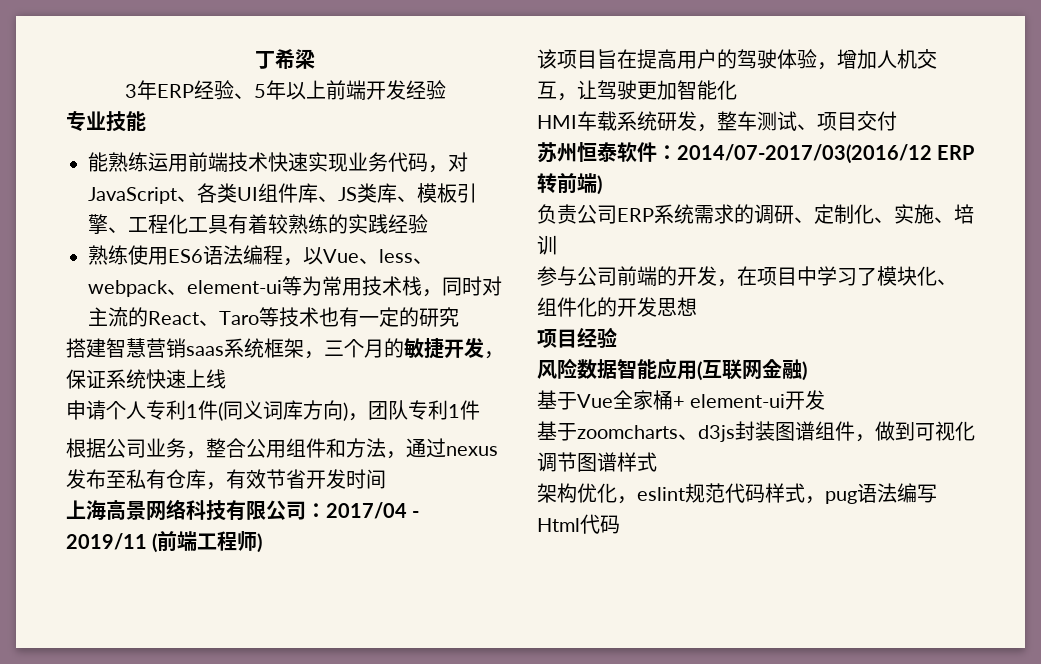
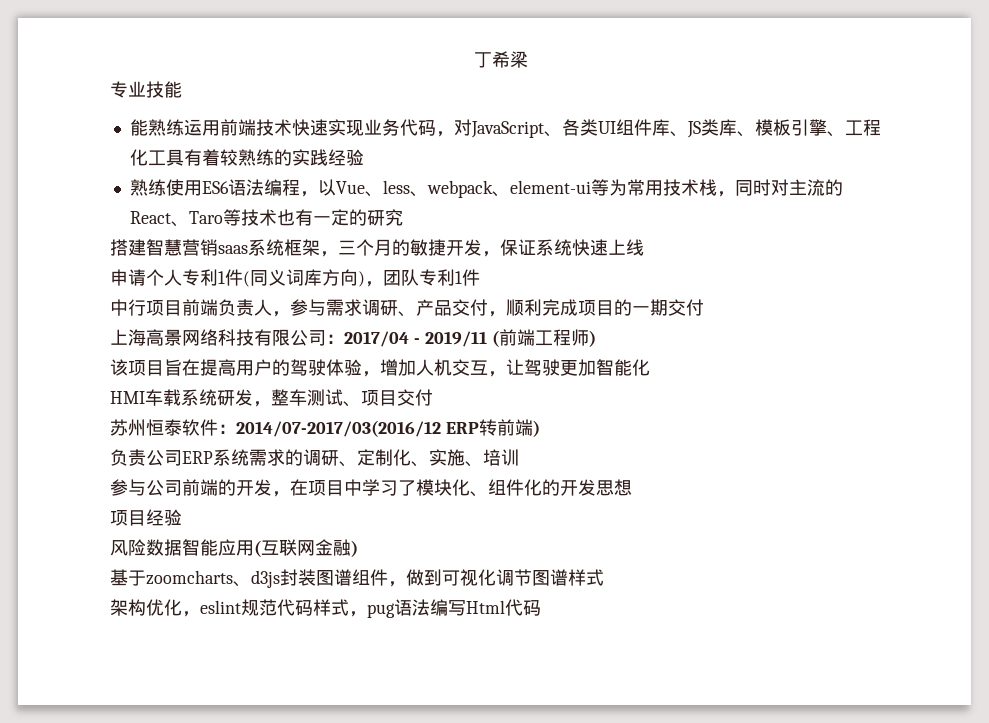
- 3年ERP经验、5年以上前端开发经验
- 根据公司业务，整合公用组件和方法，通过nexus发布至私有仓库，有效节省开发时间
+ 中行项目前端负责人，参与需求调研、产品交付，顺利完成项目的一期交付
- 基于Vue全家桶+ element-ui开发

